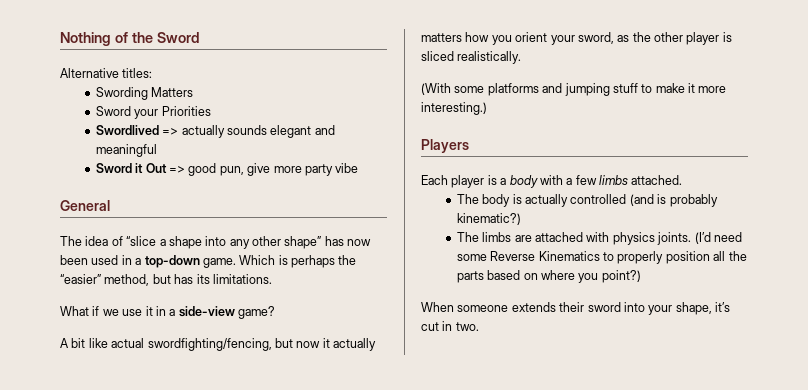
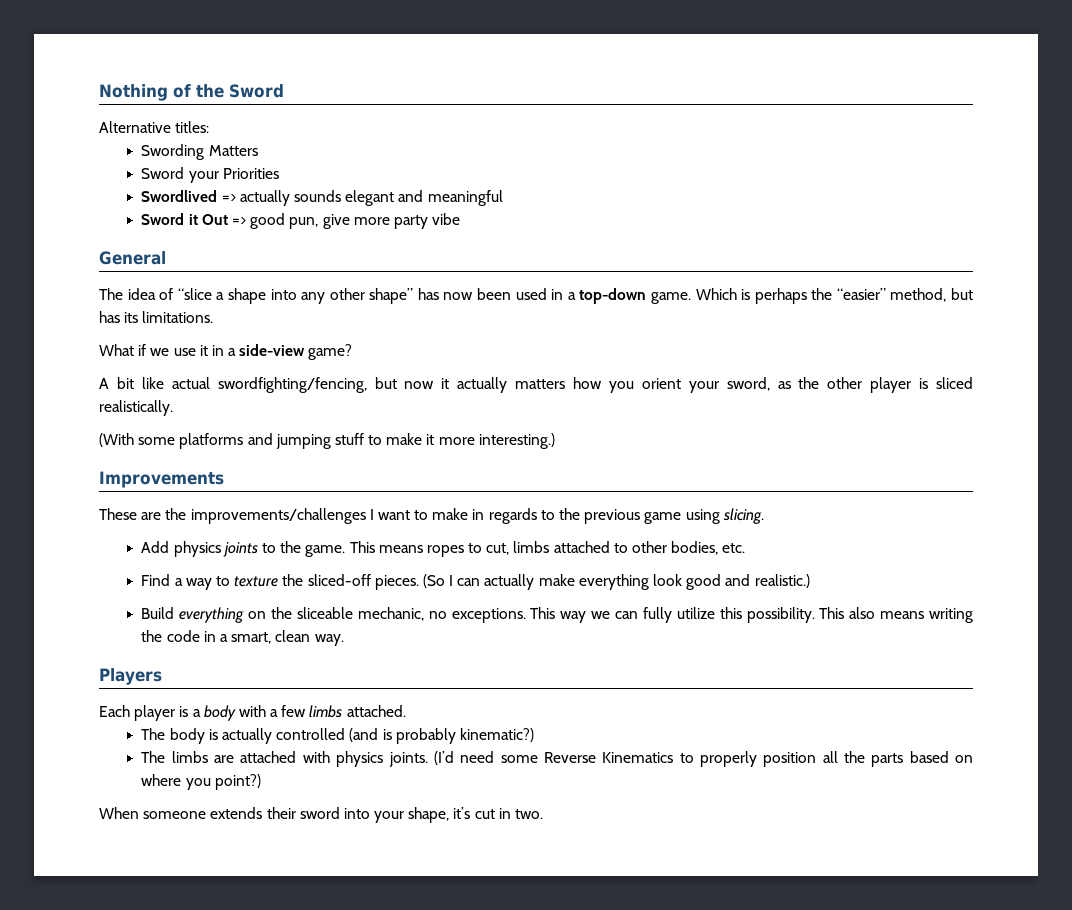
+ Improvements
+ These are the improvements/challenges I want to make in regards to the previous game using slicing.
+ Add physics joints to the game. This means ropes to cut, limbs attached to other bodies, etc.
+ Find a way to texture the sliced-off pieces. (So I can actually make everything look good and realistic.)
+ Build everything on the sliceable mechanic, no exceptions. This way we can fully utilize this possibility. This also means writing the code in a smart, clean way.

